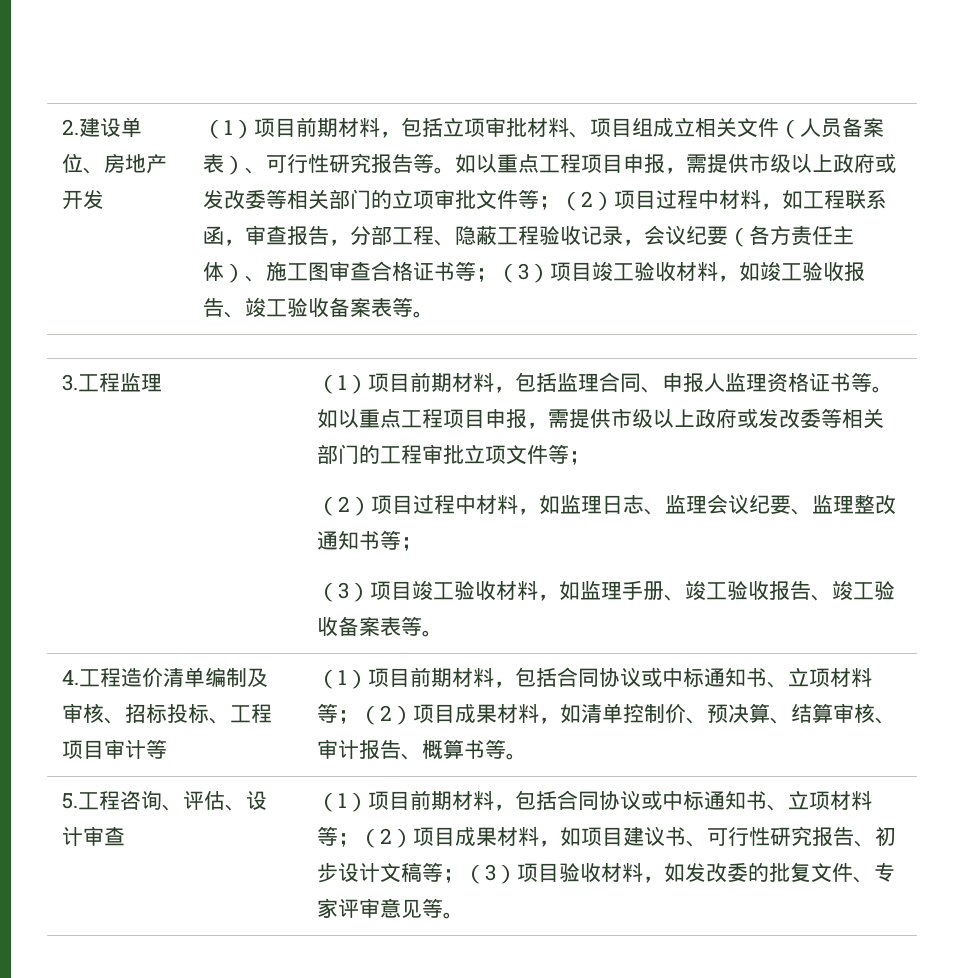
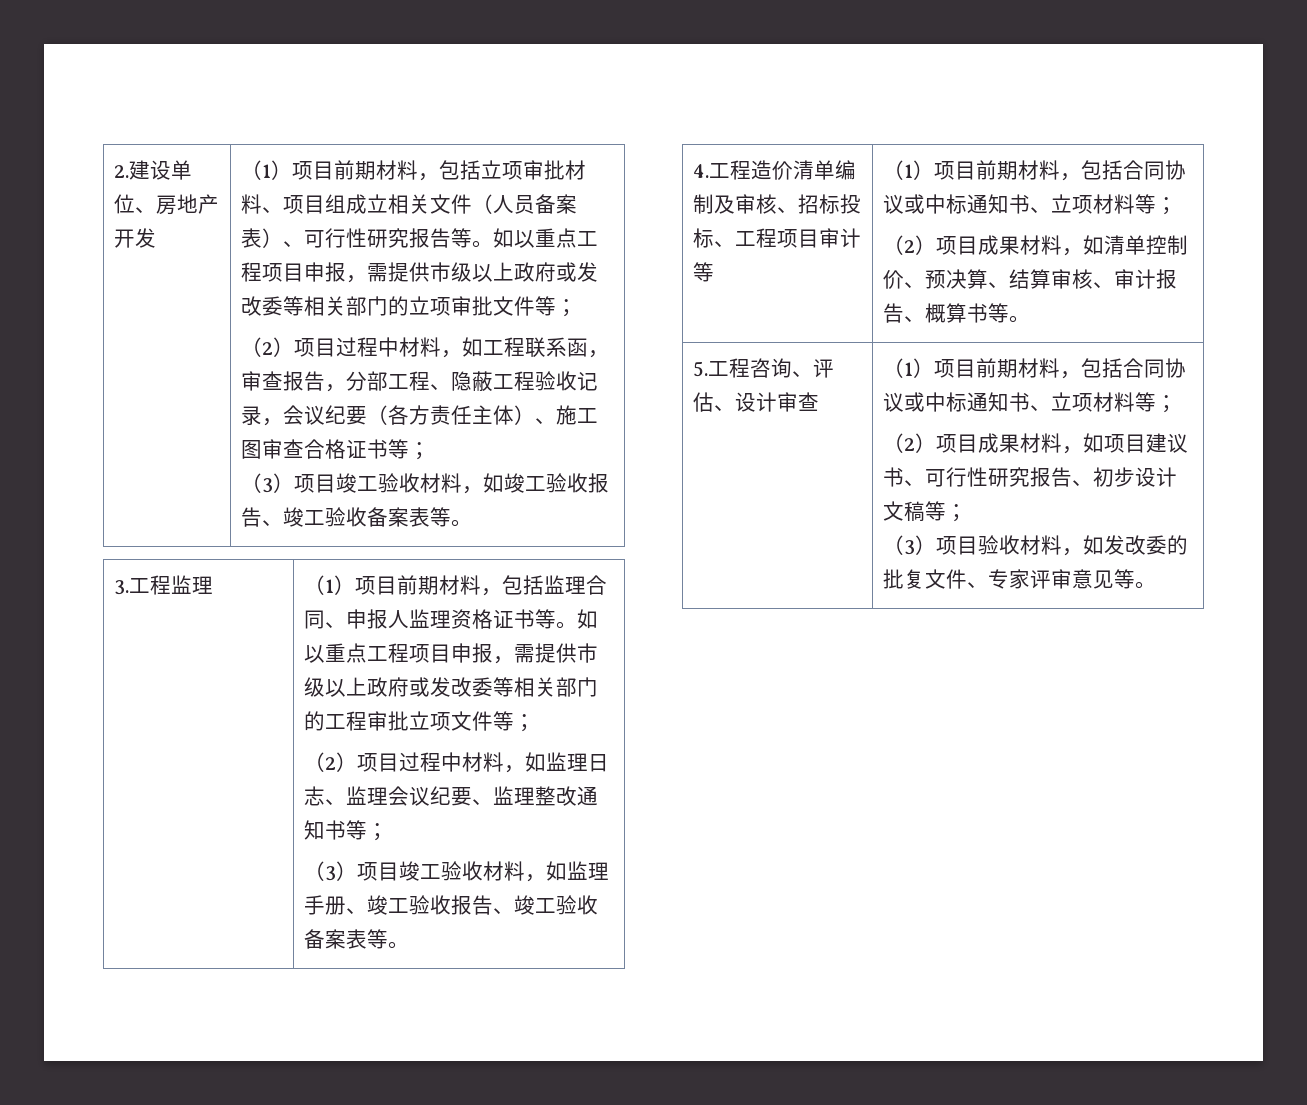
- 如以重点工程项目申报，需提供市级以上政府或发改委等相关部门的立项审批文件等；（2）项目过程中材料，如工程联系函，审查报告，分部工程、隐蔽工程验收记录，会议纪要（各方责任主体）、施工图审查合格证书等；（3）项目竣工验收材料，如竣工验收报告、竣工验收备案表等。
+ 如以重点工程项目申报，需提供市级以上政府或发改委等相关部门的立项审批文件等；
+ （2）项目过程中材料，如工程联系函，审查报告，分部工程、隐蔽工程验收记录，会议纪要（各方责任主体）、施工图审查合格证书等；
+ （3）项目竣工验收材料，如竣工验收报告、竣工验收备案表等。
- 4.工程造价清单编制及审核、招标投标、工程项目审计等 | （1）项目前期材料，包括合同协议或中标通知书、立项材料等；（2）项目成果材料，如清单控制价、预决算、结算审核、审计报告、概算书等。
+ 4.工程造价清单编制及审核、招标投标、工程项目审计等 | （1）项目前期材料，包括合同协议或中标通知书、立项材料等；
+ （2）项目成果材料，如清单控制价、预决算、结算审核、审计报告、概算书等。
- 5.工程咨询、评估、设计审查 | （1）项目前期材料，包括合同协议或中标通知书、立项材料等；（2）项目成果材料，如项目建议书、可行性研究报告、初步设计文稿等；（3）项目验收材料，如发改委的批复文件、专家评审意见等。
+ 5.工程咨询、评估、设计审查 | （1）项目前期材料，包括合同协议或中标通知书、立项材料等；
+ （2）项目成果材料，如项目建议书、可行性研究报告、初步设计文稿等；
+ （3）项目验收材料，如发改委的批复文件、专家评审意见等。

